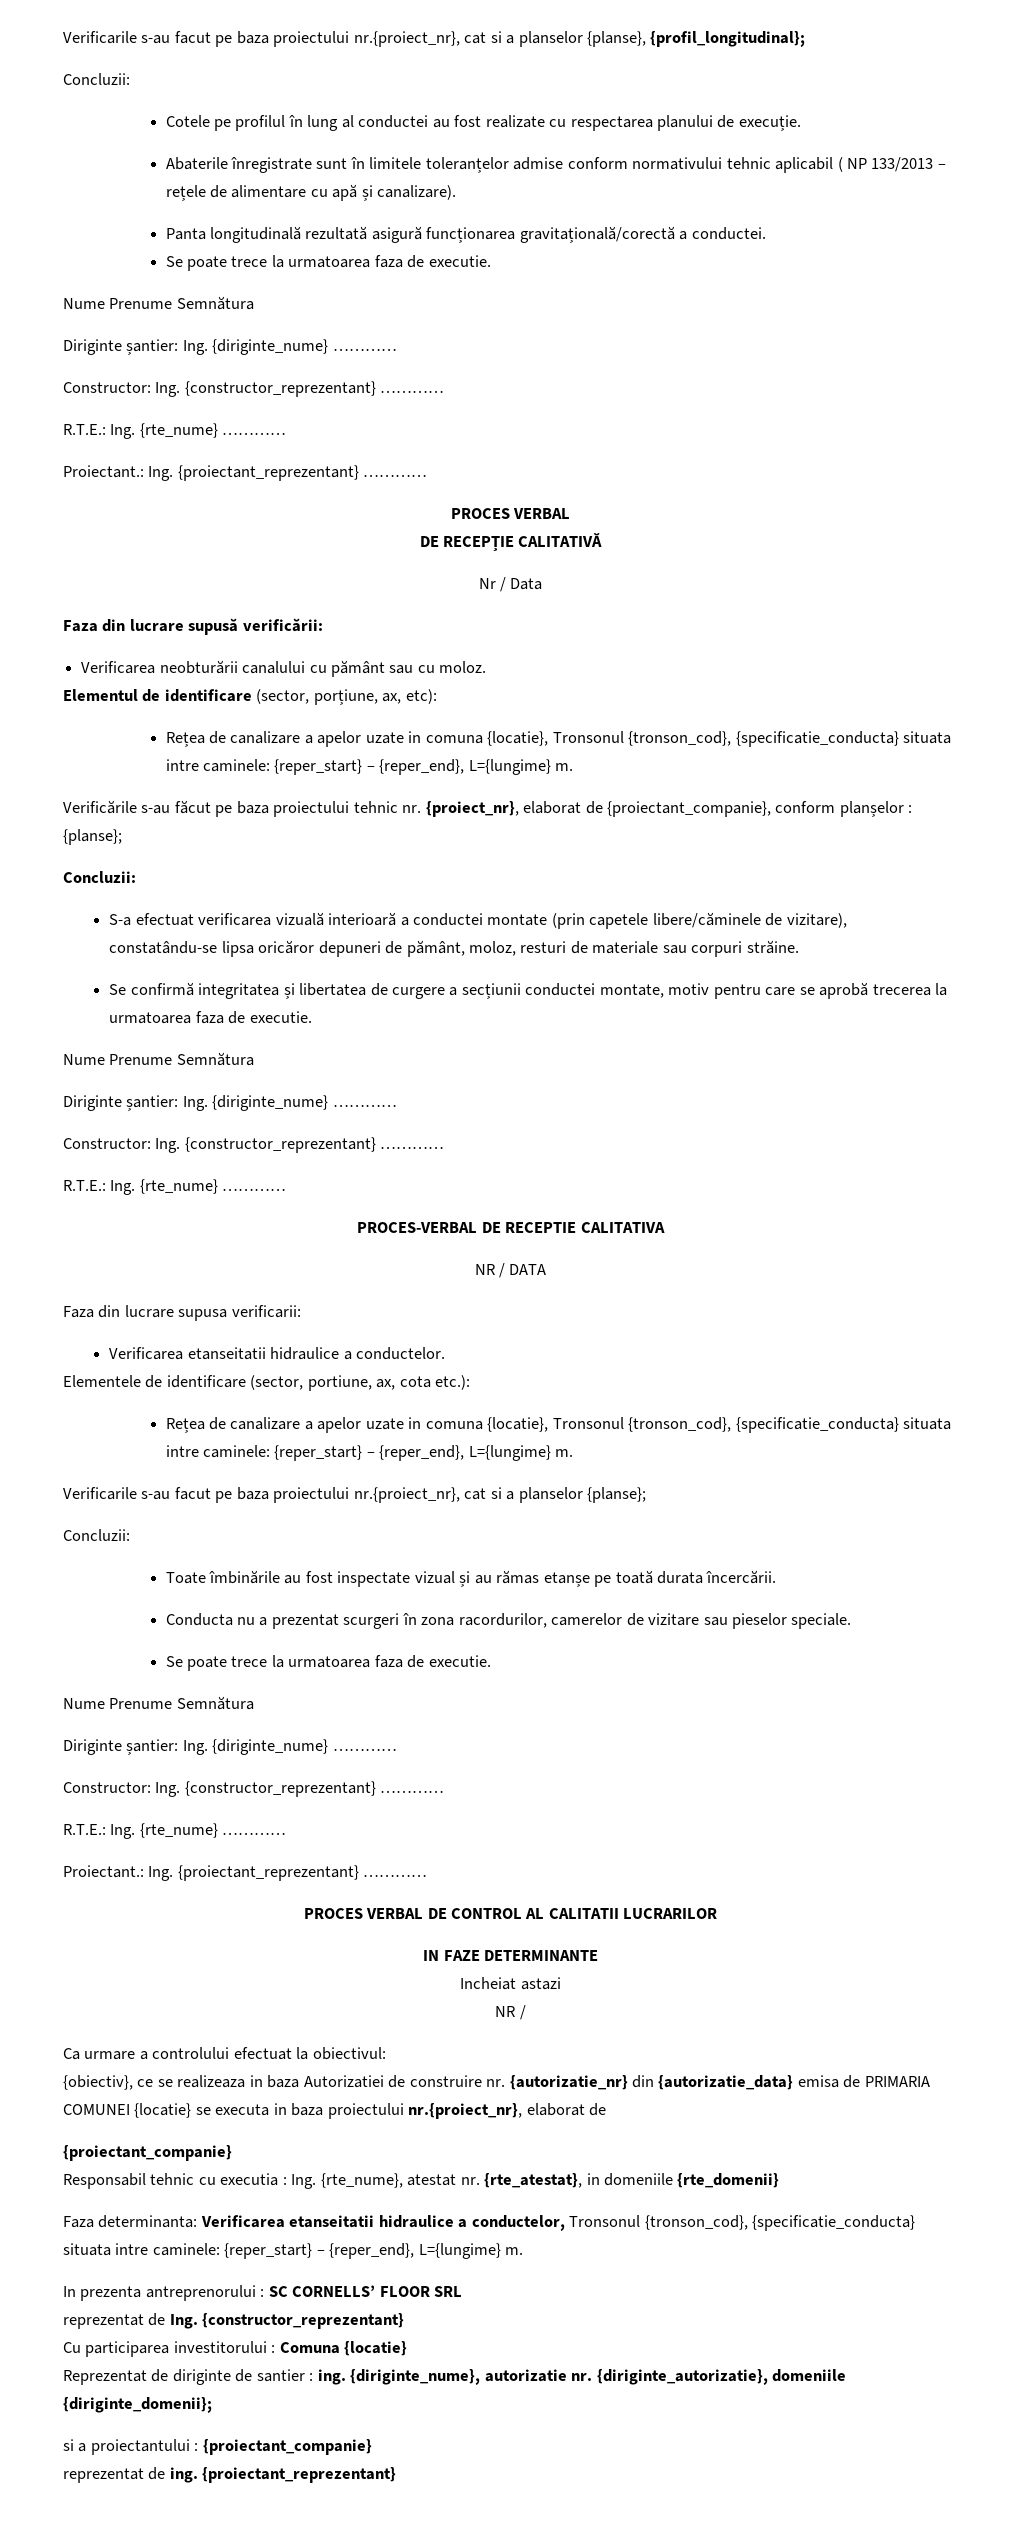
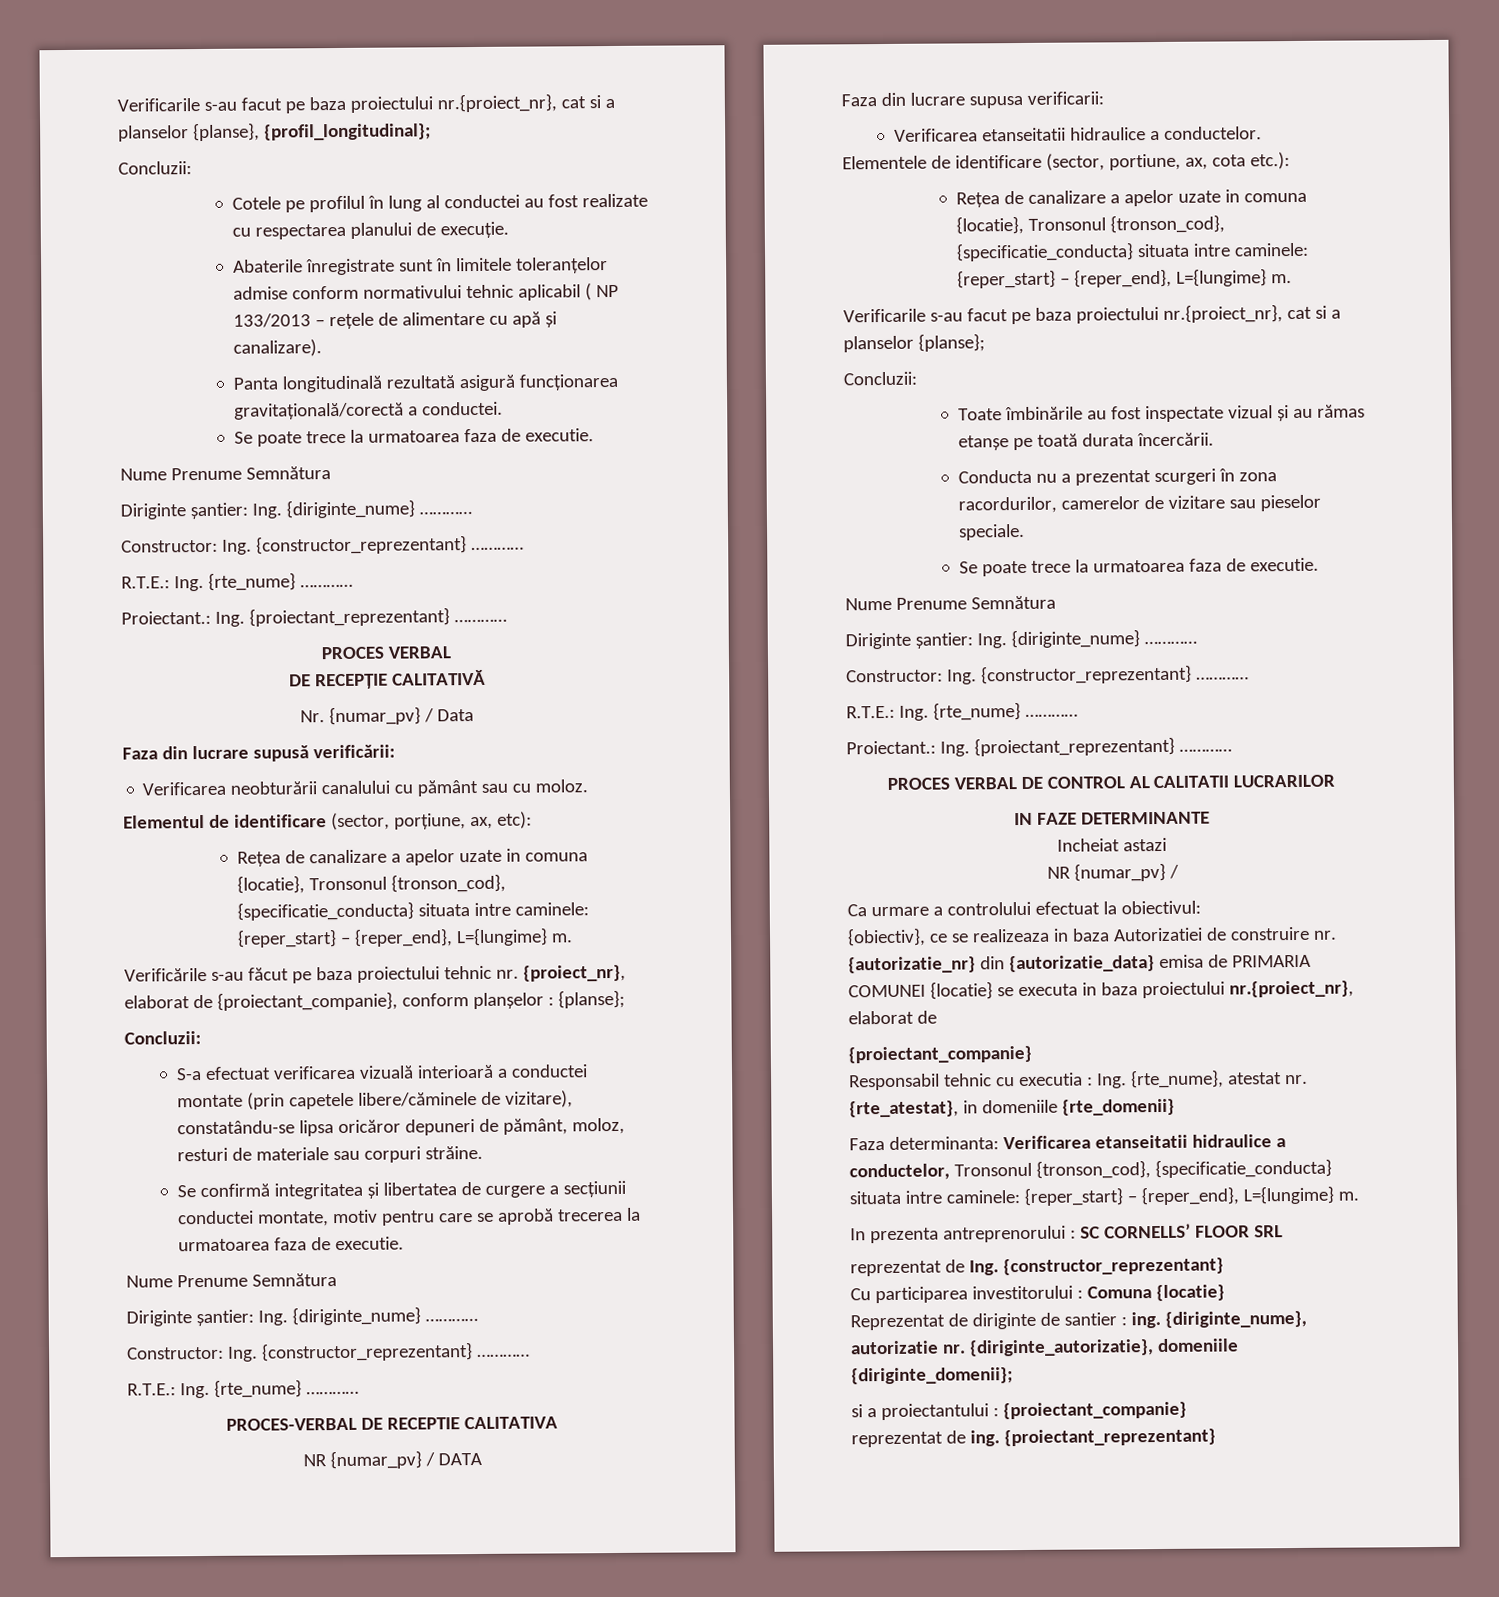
- Nr / Data
+ Nr. {numar_pv} / Data
- NR / DATA
+ NR {numar_pv} / DATA
  Incheiat astazi
- NR /
+ NR {numar_pv} /

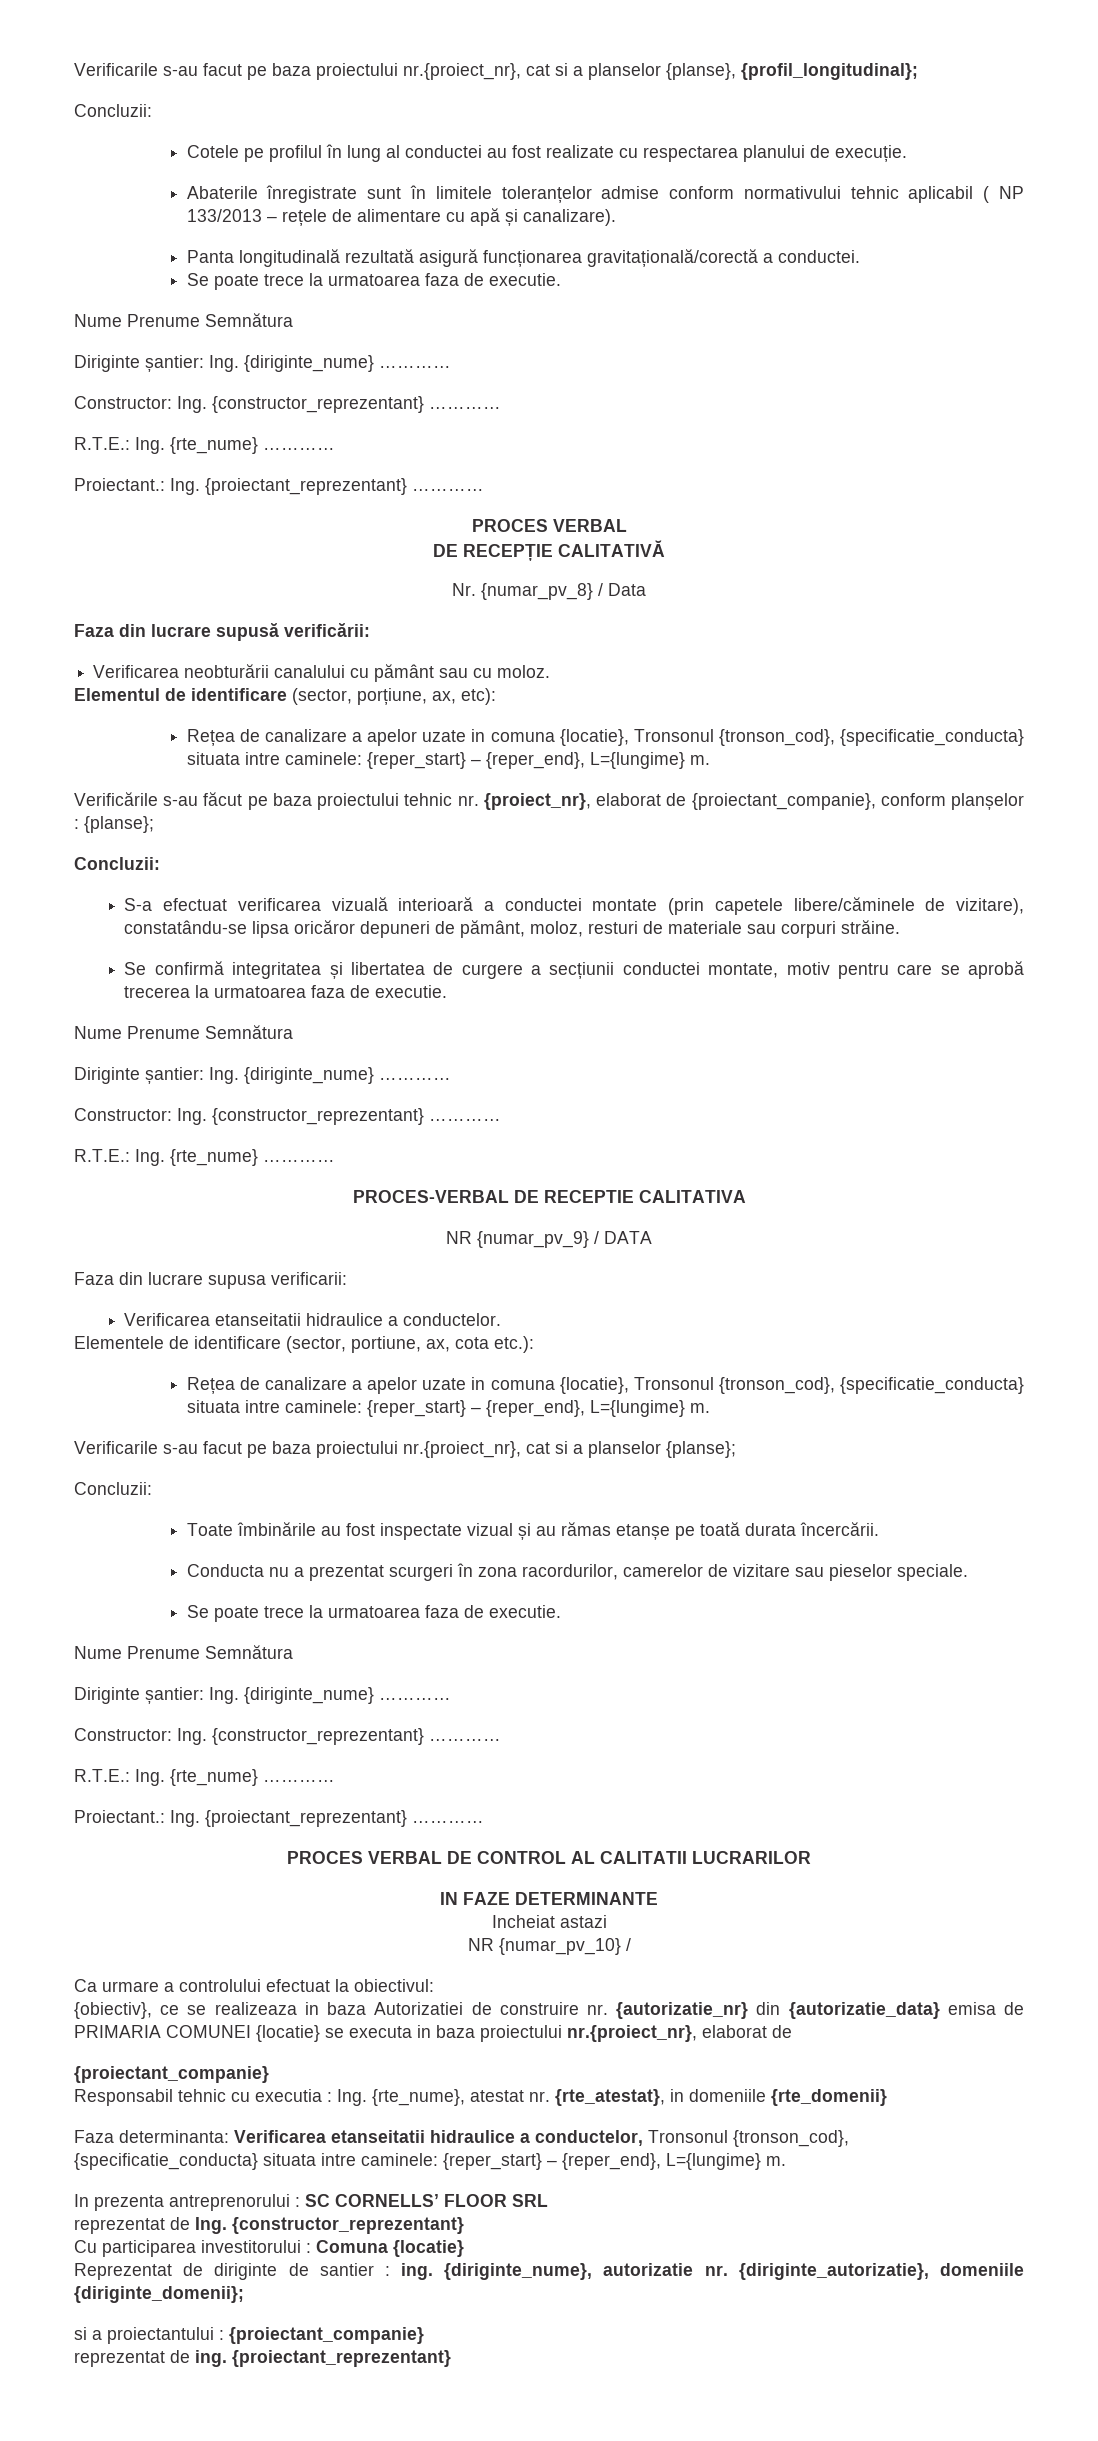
- Nr. {numar_pv} / Data
+ Nr. {numar_pv_8} / Data
- NR {numar_pv} / DATA
+ NR {numar_pv_9} / DATA
  Incheiat astazi
- NR {numar_pv} /
+ NR {numar_pv_10} /

